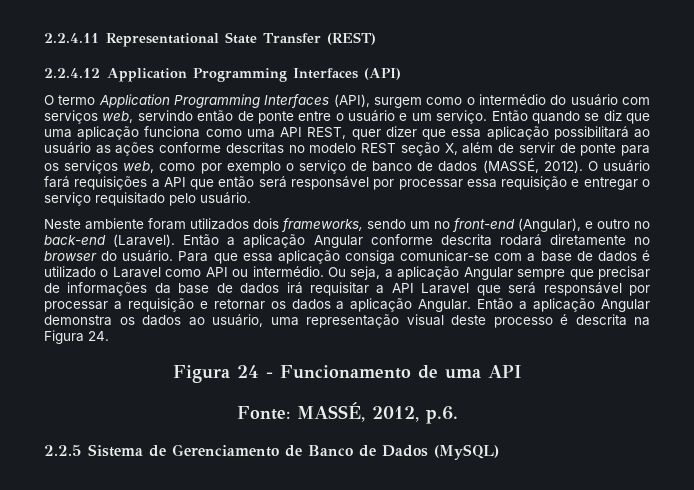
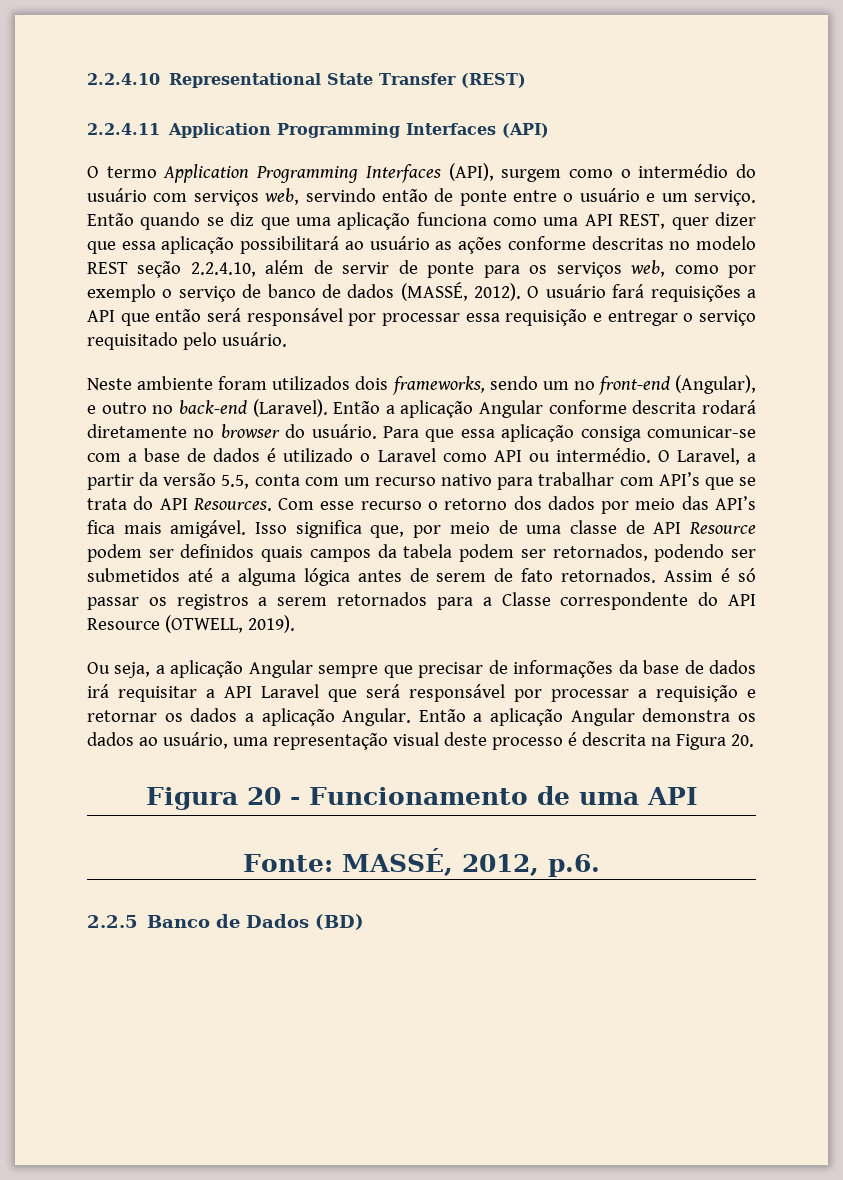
- 2.2.4.11 Representational State Transfer (REST)
+ 2.2.4.10 Representational State Transfer (REST)
- 2.2.4.12 Application Programming Interfaces (API)
+ 2.2.4.11 Application Programming Interfaces (API)
- Então quando se diz que uma aplicação funciona como uma API REST, quer dizer que essa aplicação possibilitará ao usuário as ações conforme descritas no modelo REST seção X, além de servir de ponte para os serviços web, como por exemplo o serviço de banco de dados (MASSÉ, 2012).
+ Então quando se diz que uma aplicação funciona como uma API REST, quer dizer que essa aplicação possibilitará ao usuário as ações conforme descritas no modelo REST seção 2.2.4.10, além de servir de ponte para os serviços web, como por exemplo o serviço de banco de dados (MASSÉ, 2012).
- Para que essa aplicação consiga comunicar-se com a base de dados é utilizado o Laravel como API ou intermédio. Ou seja, a aplicação Angular sempre que precisar de informações da base de dados irá requisitar a API Laravel que será responsável por processar a requisição e retornar os dados a aplicação Angular.
+ Para que essa aplicação consiga comunicar-se com a base de dados é utilizado o Laravel como API ou intermédio. O Laravel, a partir da versão 5.5, conta com um recurso nativo para trabalhar com API’s que se trata do API Resources. Com esse recurso o retorno dos dados por meio das API’s fica mais amigável. Isso significa que, por meio de uma classe de API Resource podem ser definidos quais campos da tabela podem ser retornados, podendo ser submetidos até a alguma lógica antes de serem de fato retornados. Assim é só passar os registros a serem retornados para a Classe correspondente do API Resource (OTWELL, 2019).
+ Ou seja, a aplicação Angular sempre que precisar de informações da base de dados irá requisitar a API Laravel que será responsável por processar a requisição e retornar os dados a aplicação Angular.
- Então a aplicação Angular demonstra os dados ao usuário, uma representação visual deste processo é descrita na Figura 24.
- Figura 24 - Funcionamento de uma API
+ Então a aplicação Angular demonstra os dados ao usuário, uma representação visual deste processo é descrita na Figura 20.
+ Figura 20 - Funcionamento de uma API
- 2.2.5 Sistema de Gerenciamento de Banco de Dados (MySQL)
+ 2.2.5 Banco de Dados (BD)

